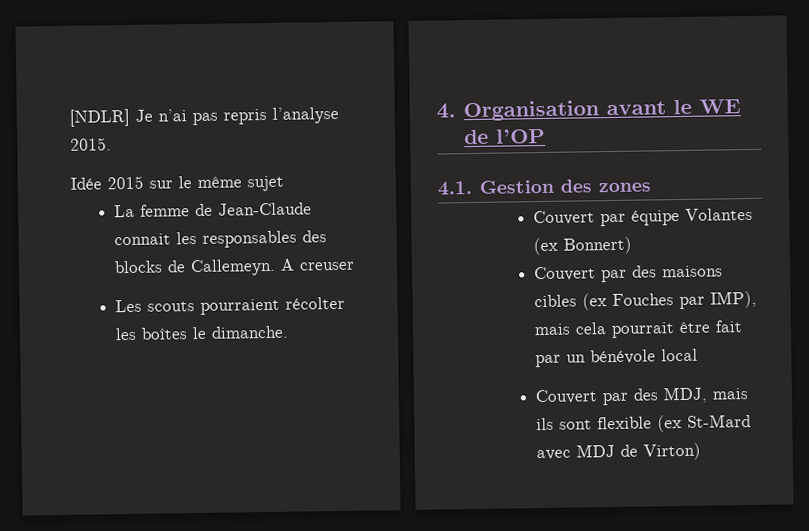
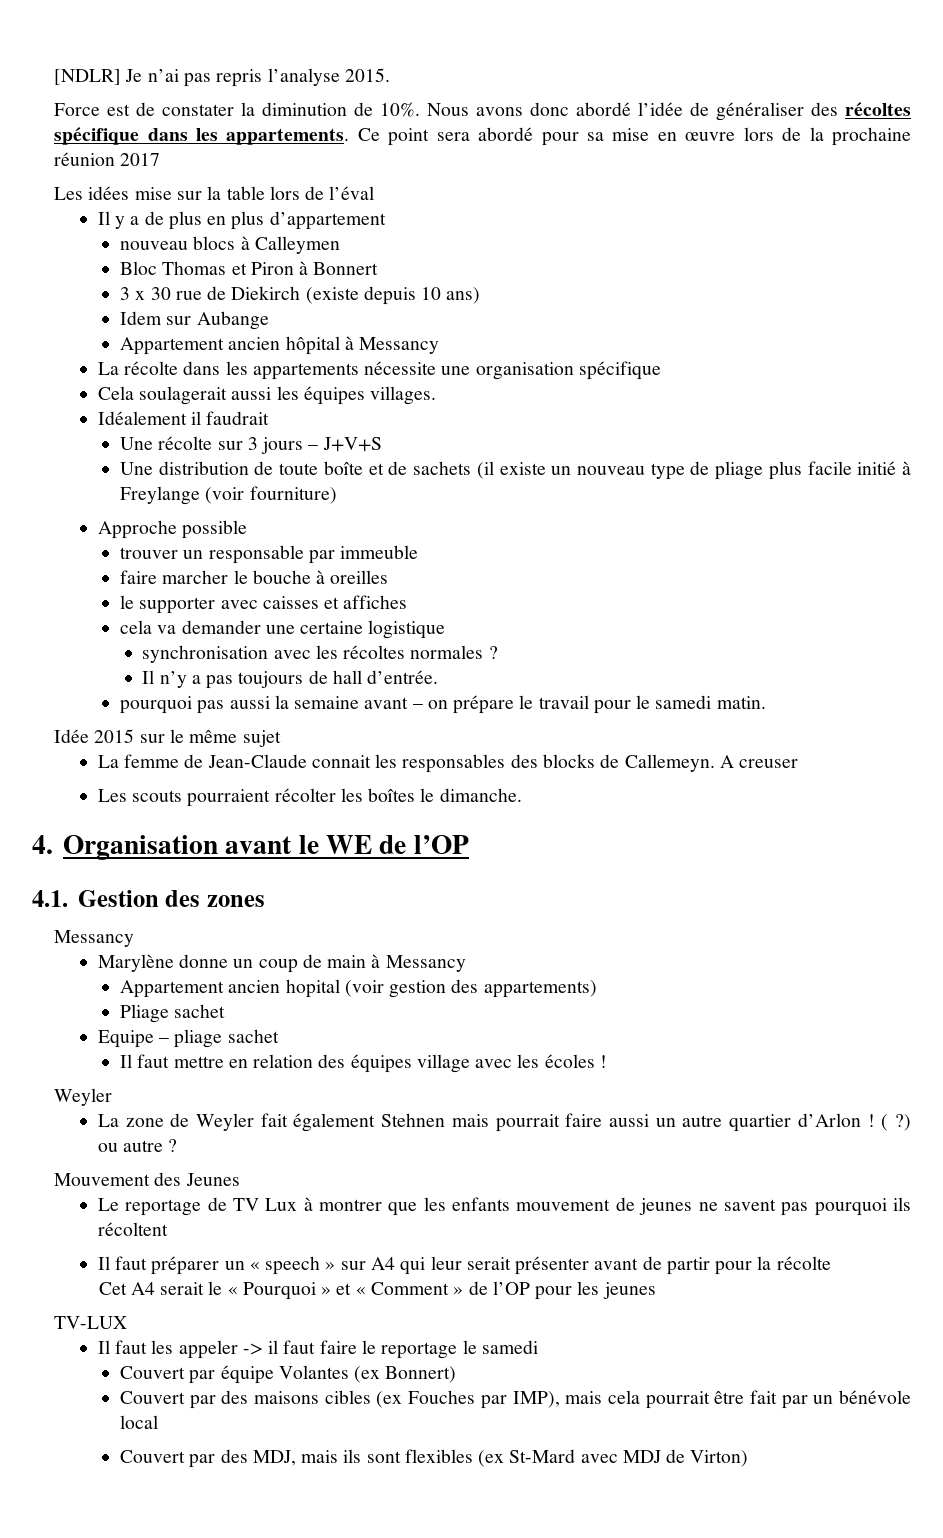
+ Force est de constater la diminution de 10%. Nous avons donc abordé l’idée de généraliser des récoltes spécifique dans les appartements. Ce point sera abordé pour sa mise en œuvre lors de la prochaine réunion 2017
+ Les idées mise sur la table lors de l’éval
+ Il y a de plus en plus d’appartement
+ nouveau blocs à Calleymen
+ Bloc Thomas et Piron à Bonnert
+ 3 x 30 rue de Diekirch (existe depuis 10 ans)
+ Idem sur Aubange
+ Appartement ancien hôpital à Messancy
+ La récolte dans les appartements nécessite une organisation spécifique
+ Cela soulagerait aussi les équipes villages.
+ Idéalement il faudrait
+ Une récolte sur 3 jours – J+V+S
+ Une distribution de toute boîte et de sachets (il existe un nouveau type de pliage plus facile initié à Freylange (voir fourniture)
+ Approche possible
+ trouver un responsable par immeuble
+ faire marcher le bouche à oreilles
+ le supporter avec caisses et affiches
+ cela va demander une certaine logistique
+ synchronisation avec les récoltes normales ?
+ Il n’y a pas toujours de hall d’entrée.
+ pourquoi pas aussi la semaine avant – on prépare le travail pour le samedi matin.
  4.1. Gestion des zones
+ Messancy
+ Marylène donne un coup de main à Messancy
+ Appartement ancien hopital (voir gestion des appartements)
+ Pliage sachet
+ Equipe – pliage sachet
+ Il faut mettre en relation des équipes village avec les écoles !
+ Weyler
+ La zone de Weyler fait également Stehnen mais pourrait faire aussi un autre quartier d’Arlon ! ( ?) ou autre ?
+ Mouvement des Jeunes
+ Le reportage de TV Lux à montrer que les enfants mouvement de jeunes ne savent pas pourquoi ils récoltent
+ Il faut préparer un « speech » sur A4 qui leur serait présenter avant de partir pour la récolte
+ Cet A4 serait le « Pourquoi » et « Comment » de l’OP pour les jeunes
+ TV-LUX
+ Il faut les appeler -> il faut faire le reportage le samedi
- Couvert par des MDJ, mais ils sont flexible (ex St-Mard avec MDJ de Virton)
+ Couvert par des MDJ, mais ils sont flexibles (ex St-Mard avec MDJ de Virton)

